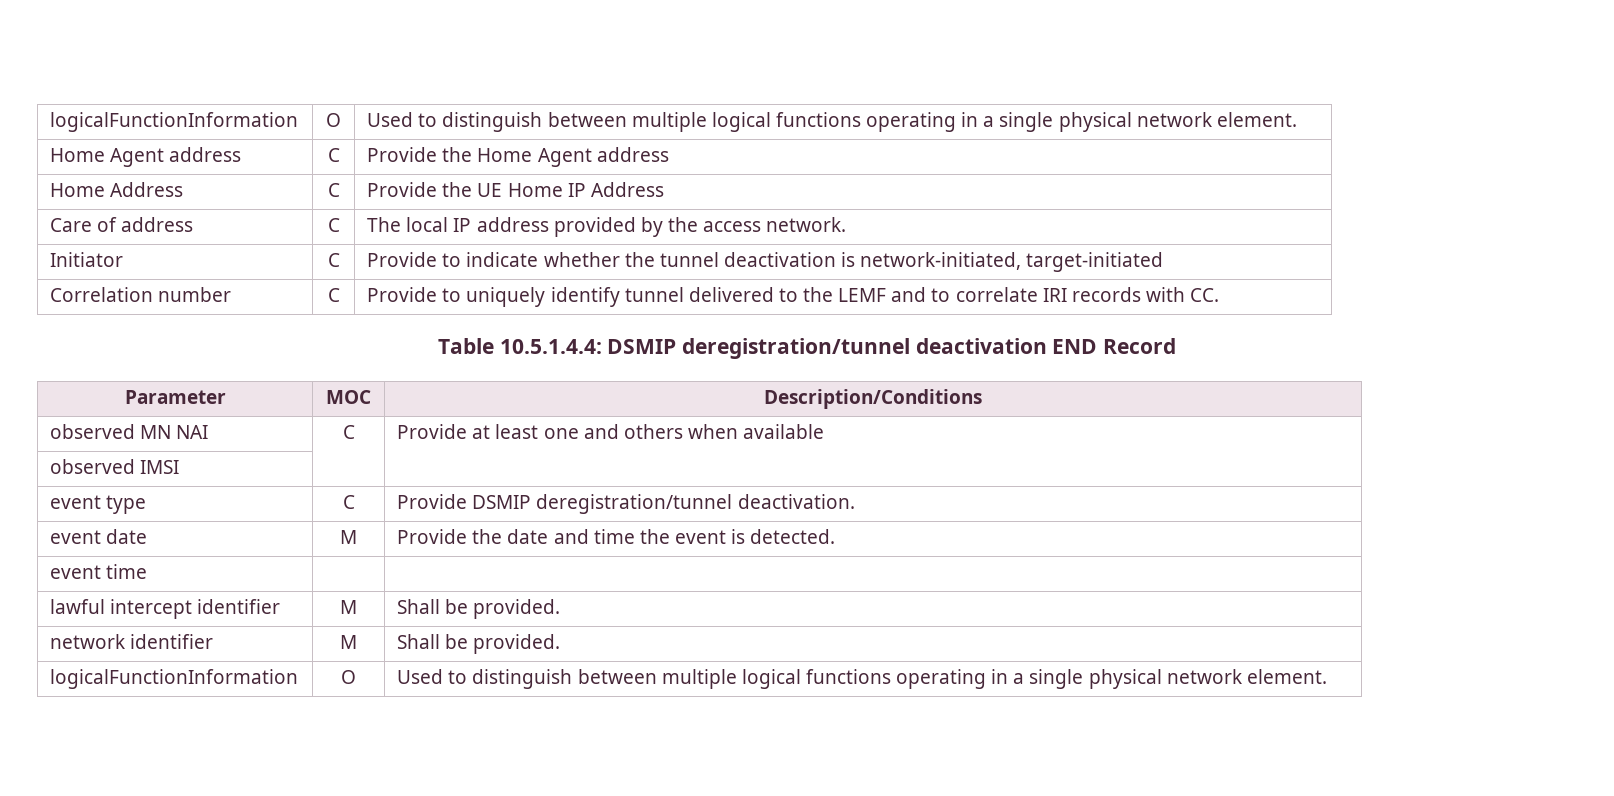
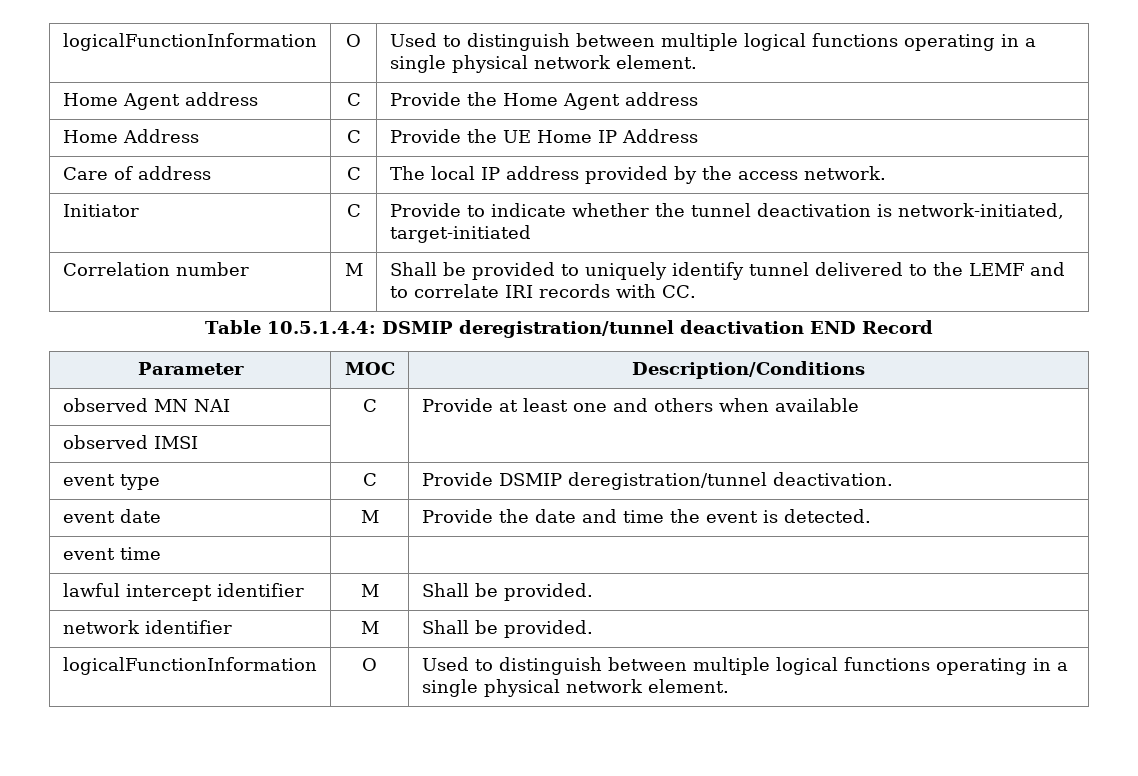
- Correlation number | C | Provide to uniquely identify tunnel delivered to the LEMF and to correlate IRI records with CC.
+ Correlation number | M | Shall be provided to uniquely identify tunnel delivered to the LEMF and to correlate IRI records with CC.

